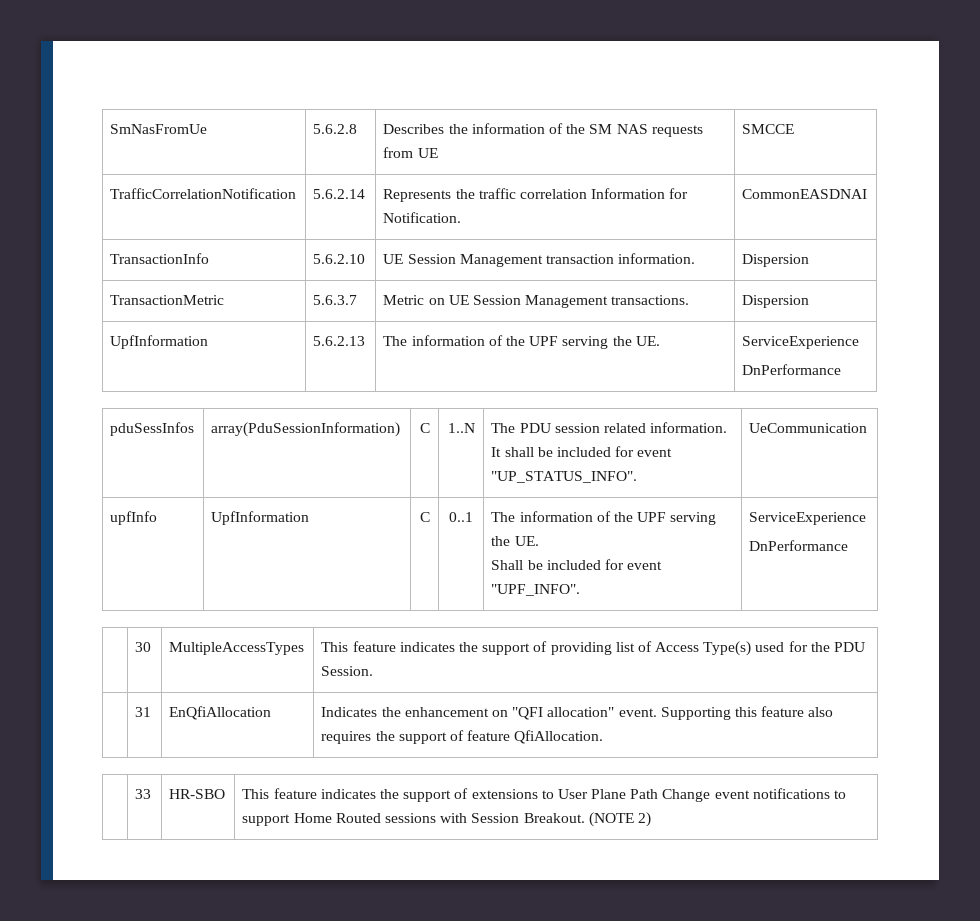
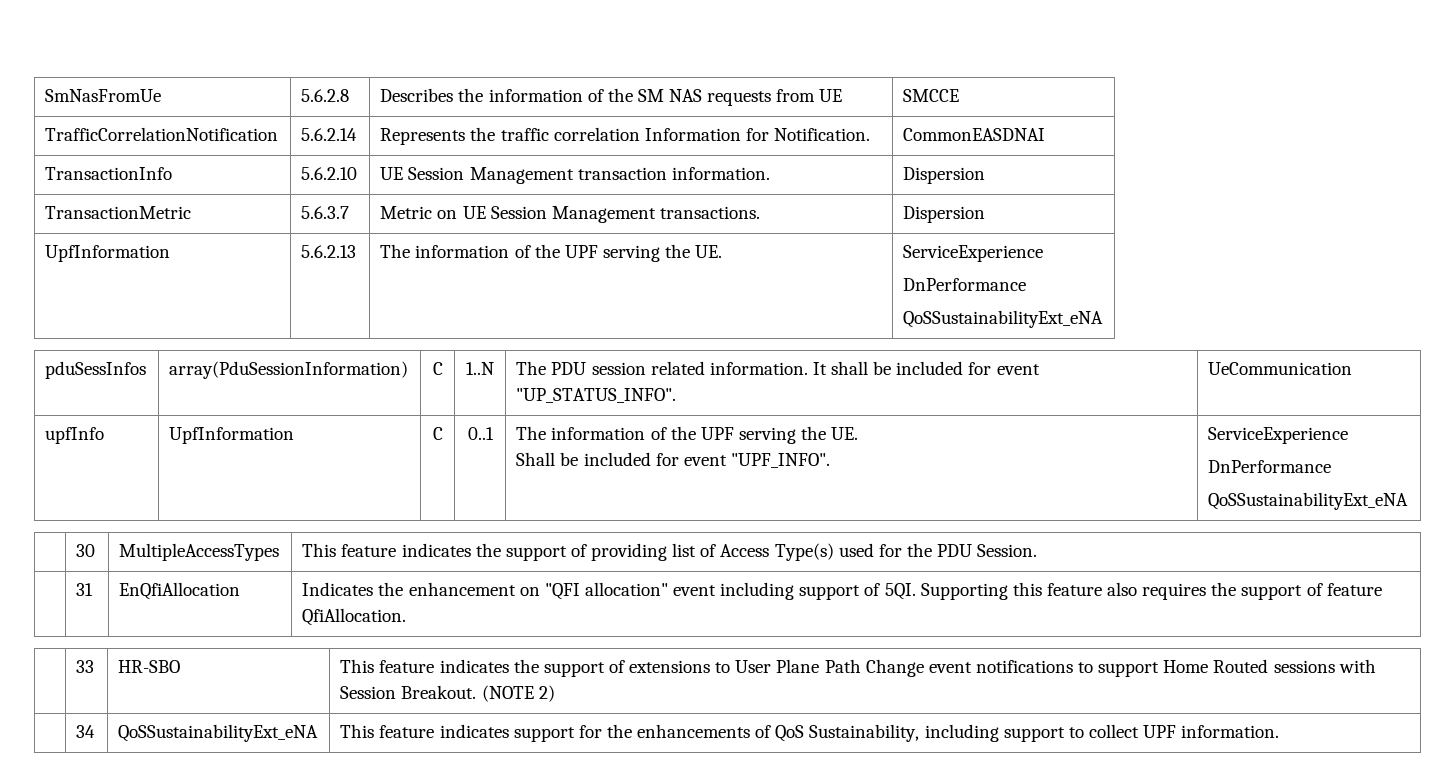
  UpfInformation | 5.6.2.13 | The information of the UPF serving the UE. | ServiceExperience
  DnPerformance
+ QoSSustainabilityExt_eNA
  upfInfo | UpfInformation | C | 0..1 | The information of the UPF serving the UE.
  Shall be included for event "UPF_INFO". | ServiceExperience
  DnPerformance
+ QoSSustainabilityExt_eNA
- | 31 | EnQfiAllocation | Indicates the enhancement on "QFI allocation" event. Supporting this feature also requires the support of feature QfiAllocation.
+ | 31 | EnQfiAllocation | Indicates the enhancement on "QFI allocation" event including support of 5QI. Supporting this feature also requires the support of feature QfiAllocation.
+ | 34 | QoSSustainabilityExt_eNA | This feature indicates support for the enhancements of QoS Sustainability, including support to collect UPF information.

